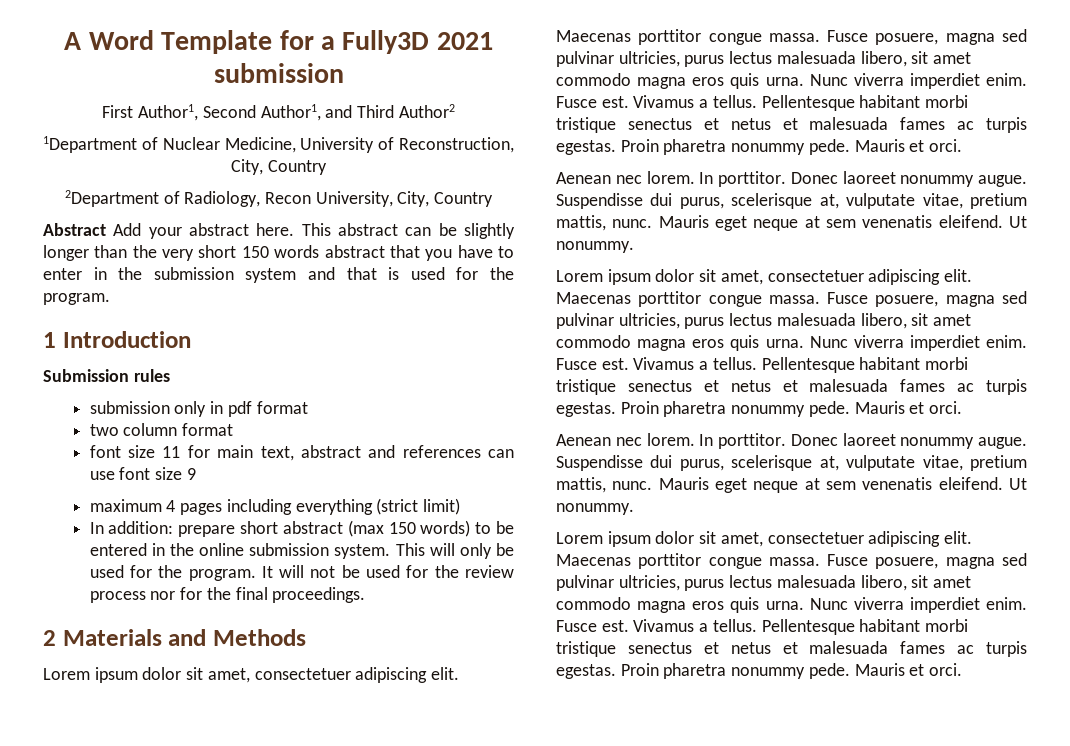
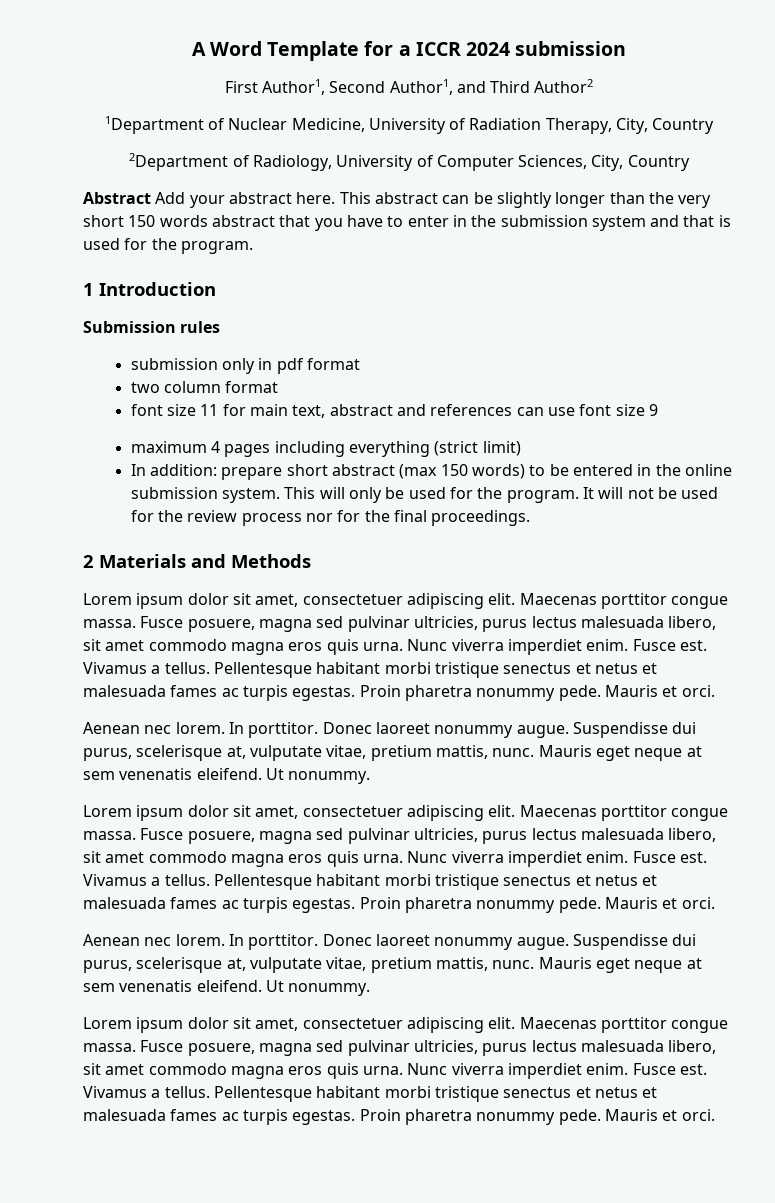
- A Word Template for a Fully3D 2021 submission
+ A Word Template for a ICCR 2024 submission
- 1Department of Nuclear Medicine, University of Reconstruction, City, Country
+ 1Department of Nuclear Medicine, University of Radiation Therapy, City, Country
- 2Department of Radiology, Recon University, City, Country
+ 2Department of Radiology, University of Computer Sciences, City, Country

